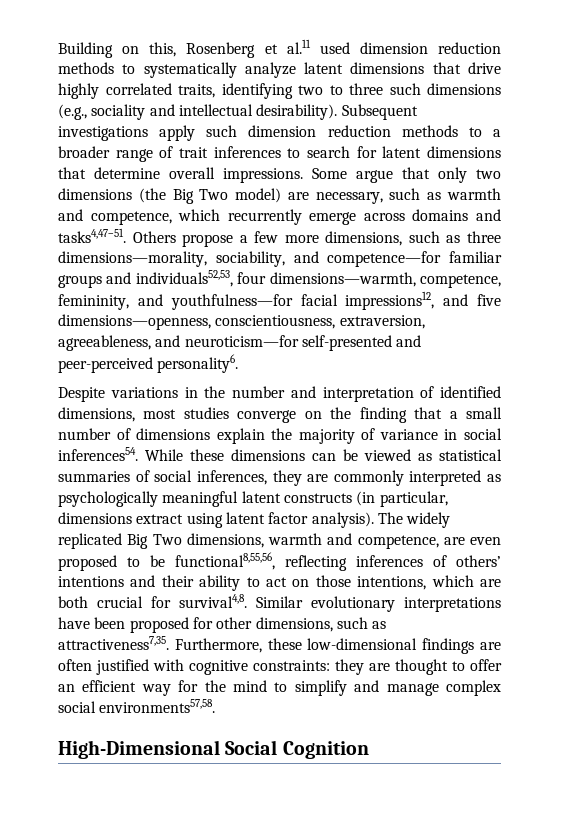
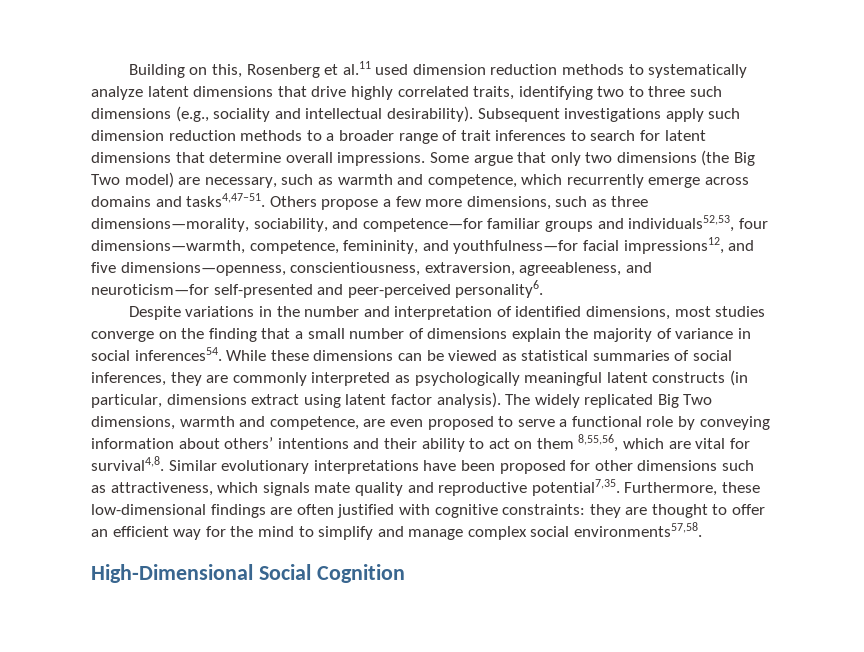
- The widely replicated Big Two dimensions, warmth and competence, are even proposed to be functional8,55,56, reflecting inferences of others’ intentions and their ability to act on those intentions, which are both crucial for survival4,8.
+ The widely replicated Big Two dimensions, warmth and competence, are even proposed to serve a functional role by conveying information about others’ intentions and their ability to act on them 8,55,56, which are vital for survival4,8.
- Similar evolutionary interpretations have been proposed for other dimensions, such as attractiveness7,35.
+ Similar evolutionary interpretations have been proposed for other dimensions such as attractiveness, which signals mate quality and reproductive potential7,35.

